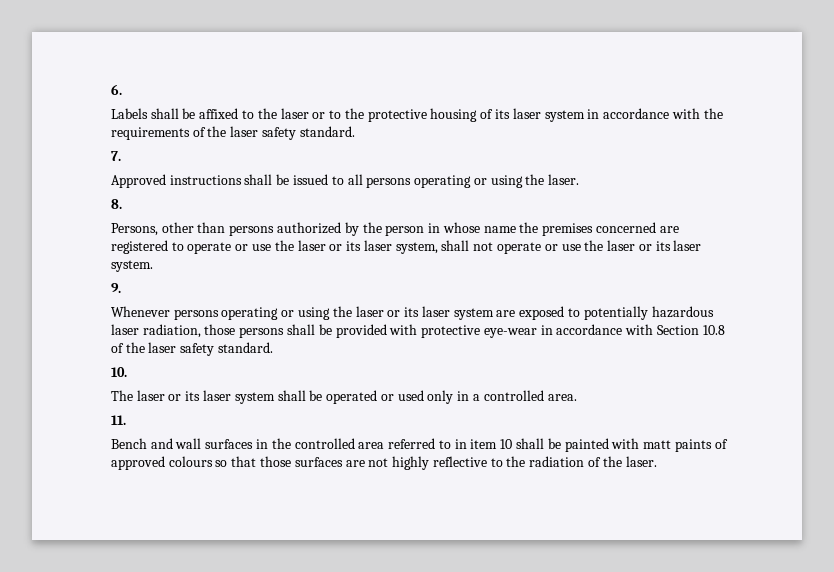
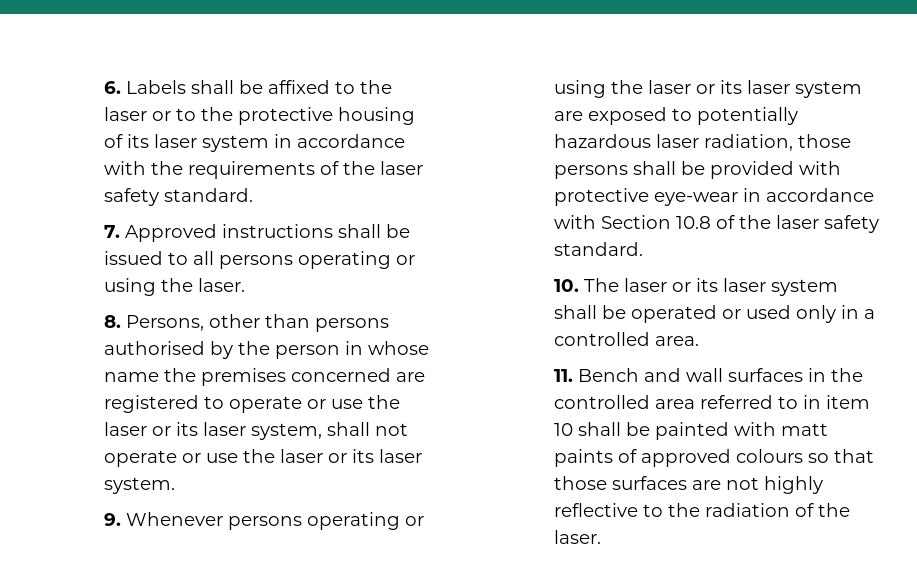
- 6.
- Labels shall be affixed to the laser or to the protective housing of its laser system in accordance with the requirements of the laser safety standard.
+ 6. Labels shall be affixed to the laser or to the protective housing of its laser system in accordance with the requirements of the laser safety standard.
- 7.
- Approved instructions shall be issued to all persons operating or using the laser.
+ 7. Approved instructions shall be issued to all persons operating or using the laser.
- 8.
- Persons, other than persons authorized by the person in whose name the premises concerned are registered to operate or use the laser or its laser system, shall not operate or use the laser or its laser system.
+ 8. Persons, other than persons authorised by the person in whose name the premises concerned are registered to operate or use the laser or its laser system, shall not operate or use the laser or its laser system.
- 9.
- Whenever persons operating or using the laser or its laser system are exposed to potentially hazardous laser radiation, those persons shall be provided with protective eye-wear in accordance with Section 10.8 of the laser safety standard.
+ 9. Whenever persons operating or using the laser or its laser system are exposed to potentially hazardous laser radiation, those persons shall be provided with protective eye-wear in accordance with Section 10.8 of the laser safety standard.
- 10.
- The laser or its laser system shall be operated or used only in a controlled area.
+ 10. The laser or its laser system shall be operated or used only in a controlled area.
- 11.
- Bench and wall surfaces in the controlled area referred to in item 10 shall be painted with matt paints of approved colours so that those surfaces are not highly reflective to the radiation of the laser.
+ 11. Bench and wall surfaces in the controlled area referred to in item 10 shall be painted with matt paints of approved colours so that those surfaces are not highly reflective to the radiation of the laser.

